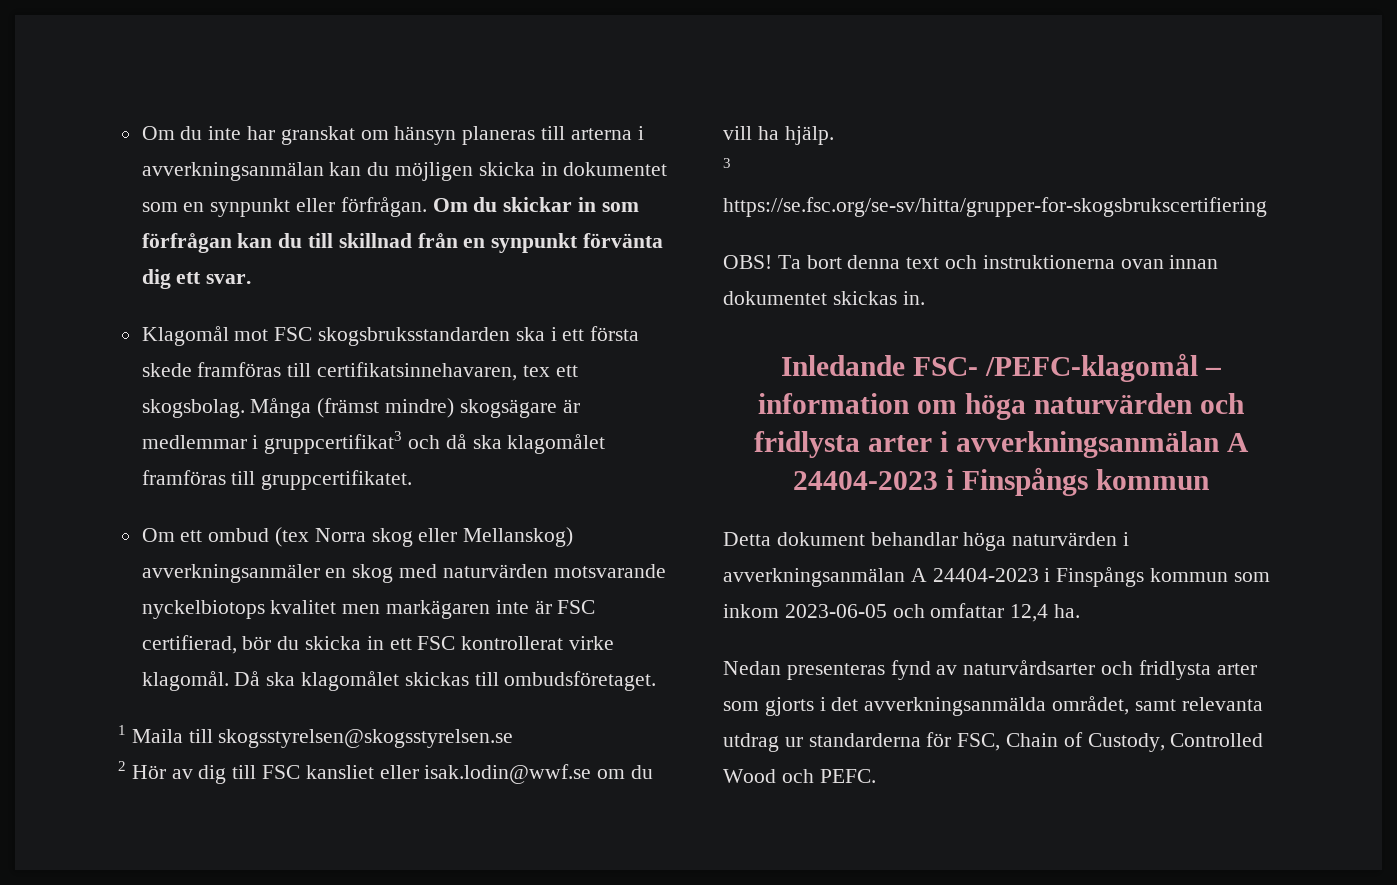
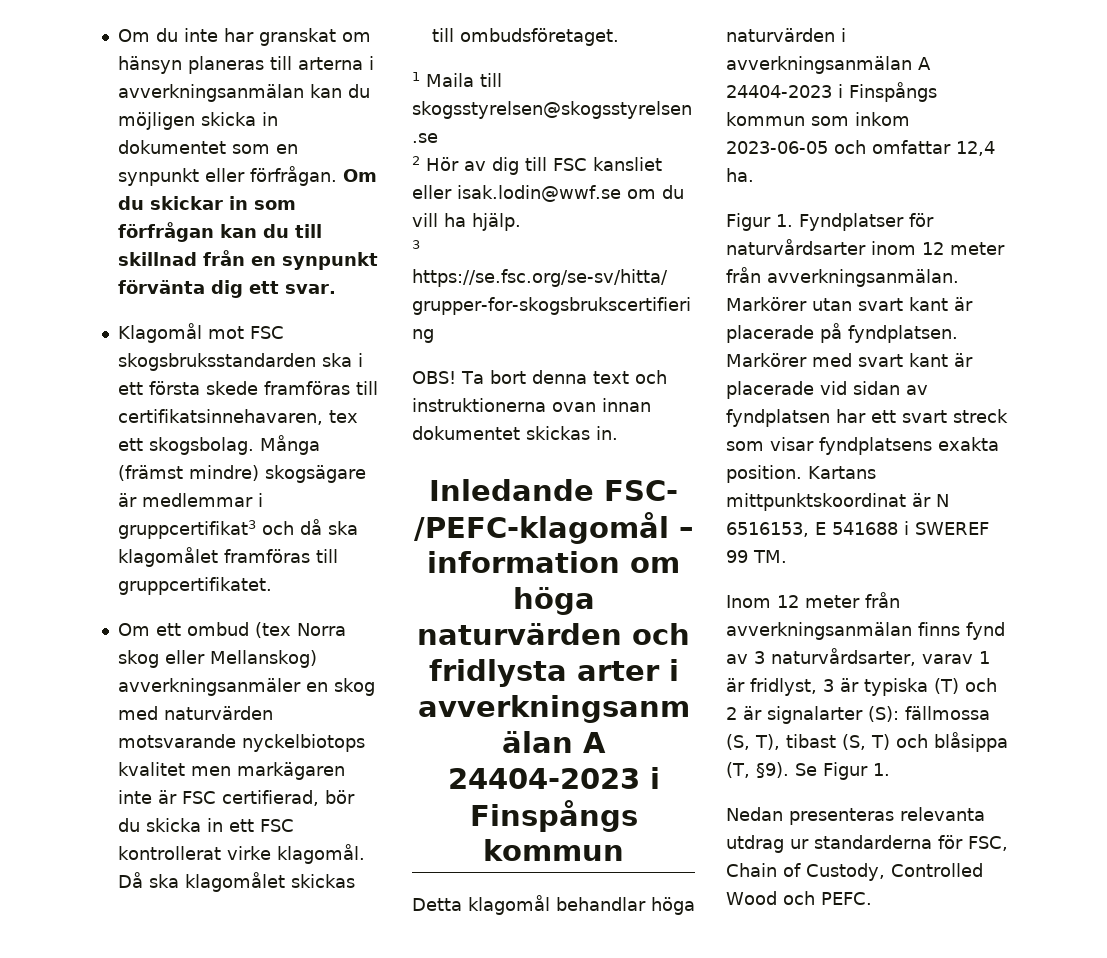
- Detta dokument behandlar höga naturvärden i avverkningsanmälan A 24404-2023 i Finspångs kommun som inkom 2023-06-05 och omfattar 12,4 ha.
+ Detta klagomål behandlar höga naturvärden i avverkningsanmälan A 24404-2023 i Finspångs kommun som inkom 2023-06-05 och omfattar 12,4 ha.
- Nedan presenteras fynd av naturvårdsarter och fridlysta arter som gjorts i det avverkningsanmälda området, samt relevanta utdrag ur standarderna för FSC, Chain of Custody, Controlled Wood och PEFC.
+ Figur 1. Fyndplatser för naturvårdsarter inom 12 meter från avverkningsanmälan. Markörer utan svart kant är placerade på fyndplatsen. Markörer med svart kant är placerade vid sidan av fyndplatsen har ett svart streck som visar fyndplatsens exakta position. Kartans mittpunktskoordinat är N 6516153, E 541688 i SWEREF 99 TM.
+ Inom 12 meter från avverkningsanmälan finns fynd av 3 naturvårdsarter, varav 1 är fridlyst, 3 är typiska (T) och 2 är signalarter (S): fällmossa (S, T), tibast (S, T) och blåsippa (T, §9). Se Figur 1.
+ Nedan presenteras relevanta utdrag ur standarderna för FSC, Chain of Custody, Controlled Wood och PEFC.

